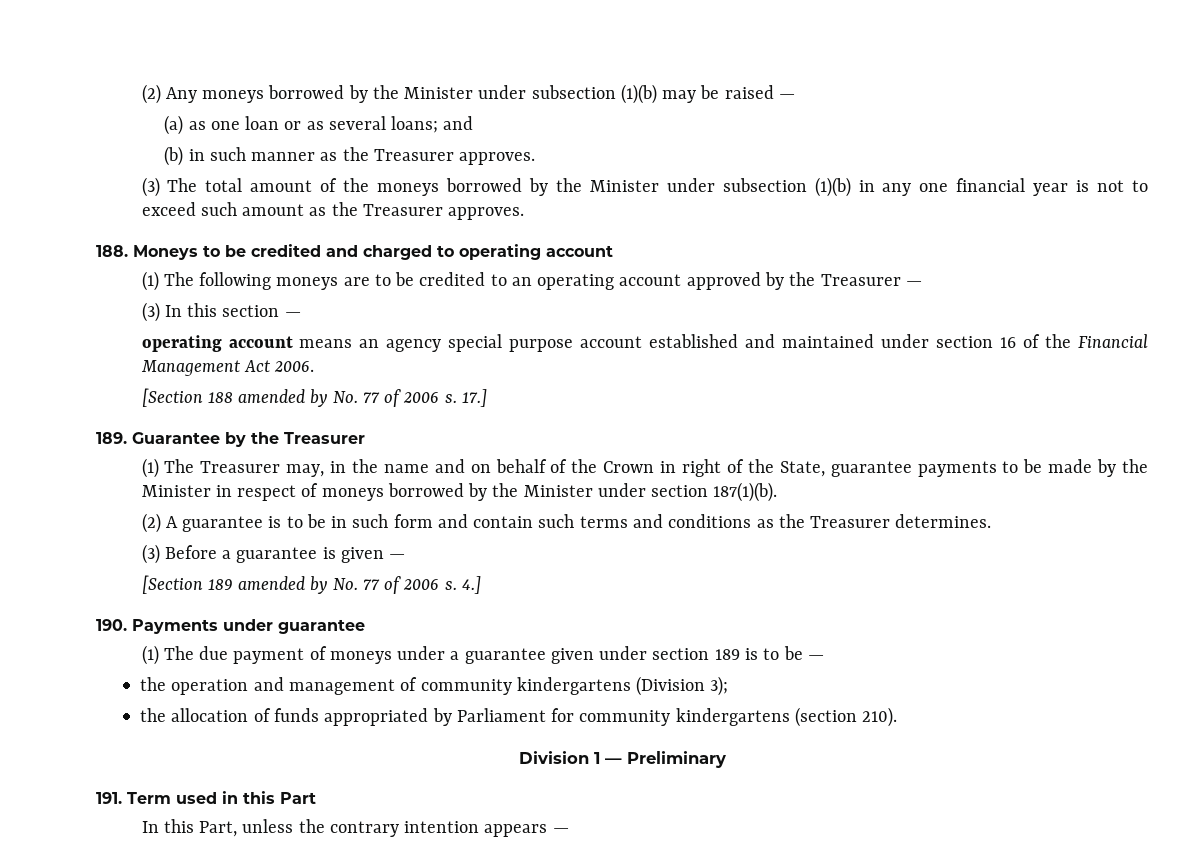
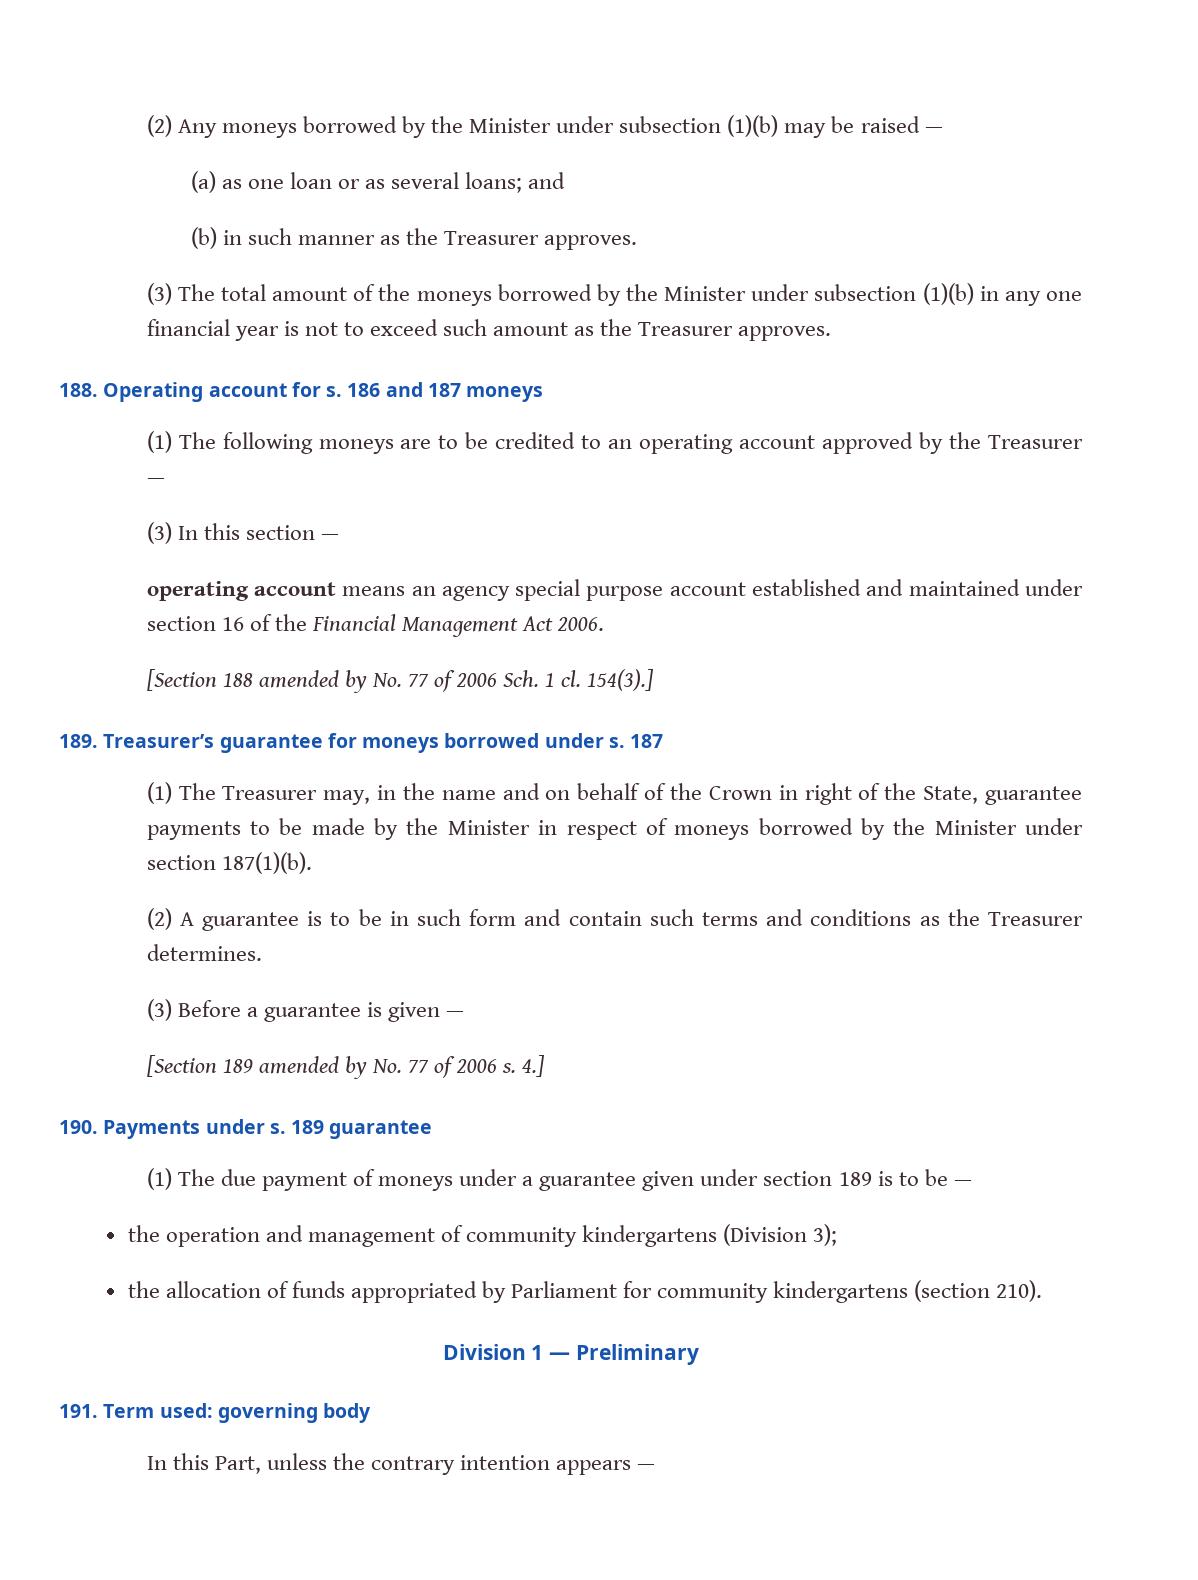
- 188. Moneys to be credited and charged to operating account
+ 188. Operating account for s. 186 and 187 moneys
- [Section 188 amended by No. 77 of 2006 s. 17.]
- 189. Guarantee by the Treasurer
+ [Section 188 amended by No. 77 of 2006 Sch. 1 cl. 154(3).]
+ 189. Treasurer’s guarantee for moneys borrowed under s. 187
- 190. Payments under guarantee
+ 190. Payments under s. 189 guarantee
- 191. Term used in this Part
+ 191. Term used: governing body

